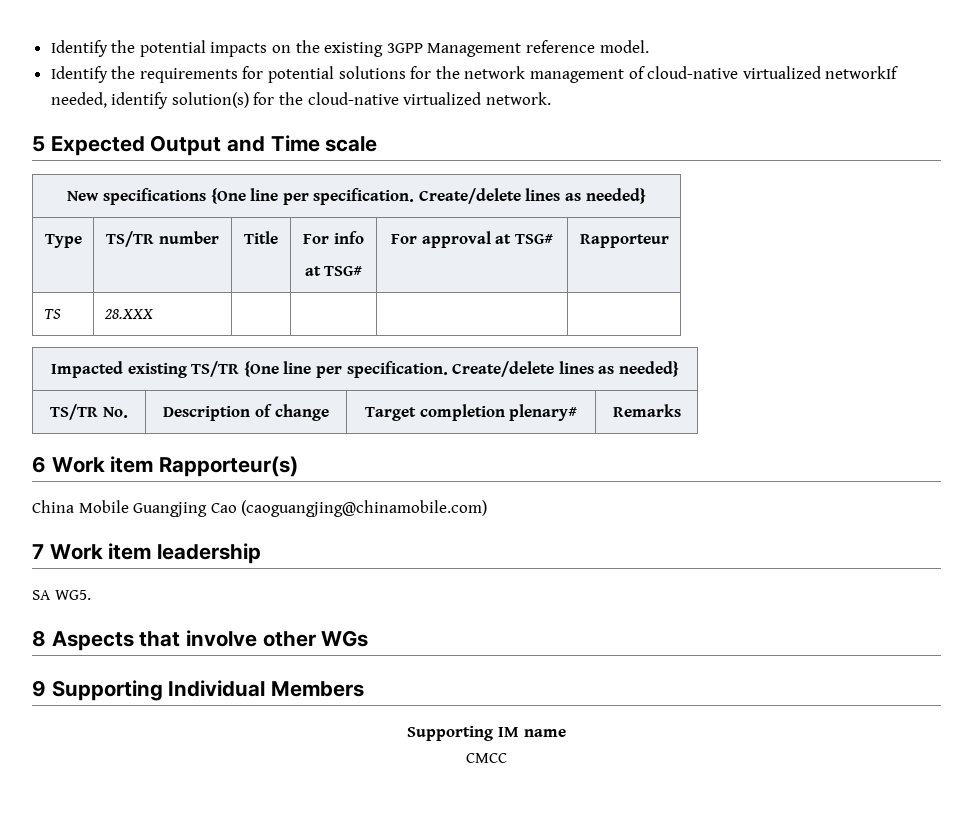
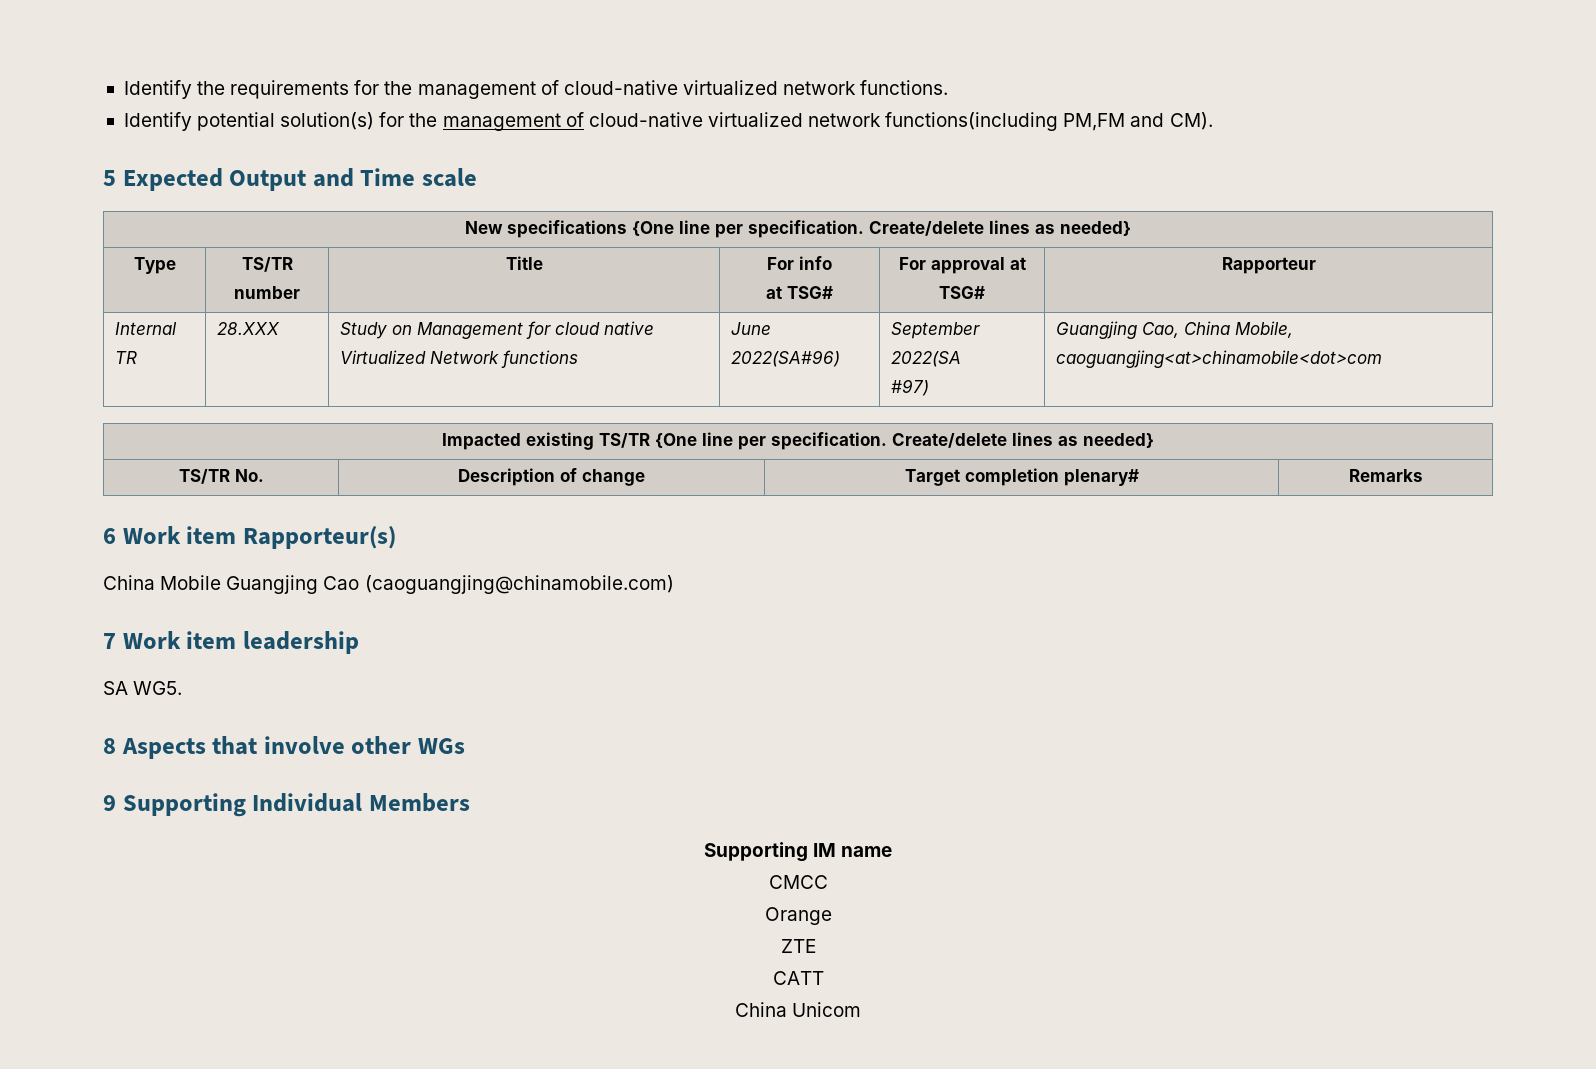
- Identify the potential impacts on the existing 3GPP Management reference model.
- Identify the requirements for potential solutions for the network management of cloud-native virtualized networkIf needed, identify solution(s) for the cloud-native virtualized network.
+ Identify the requirements for the management of cloud-native virtualized network functions.
+ Identify potential solution(s) for the management of cloud-native virtualized network functions(including PM,FM and CM).
- TS | 28.XXX | | | |
+ Internal TR | 28.XXX | Study on Management for cloud native Virtualized Network functions | June 2022(SA#96) | September 2022(SA
+ #97) | Guangjing Cao, China Mobile, caoguangjing<at>chinamobile<dot>com
+ Orange
+ ZTE
+ CATT
+ China Unicom

